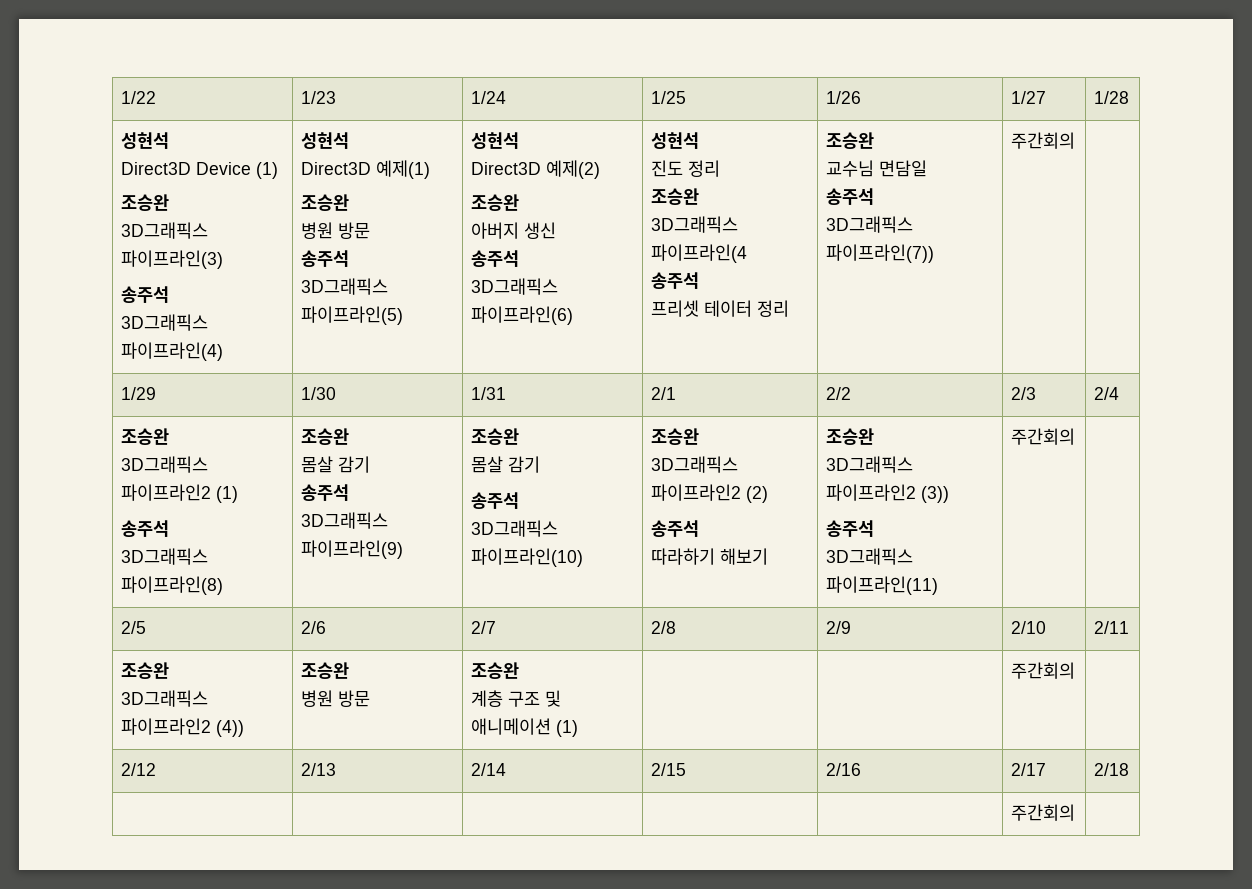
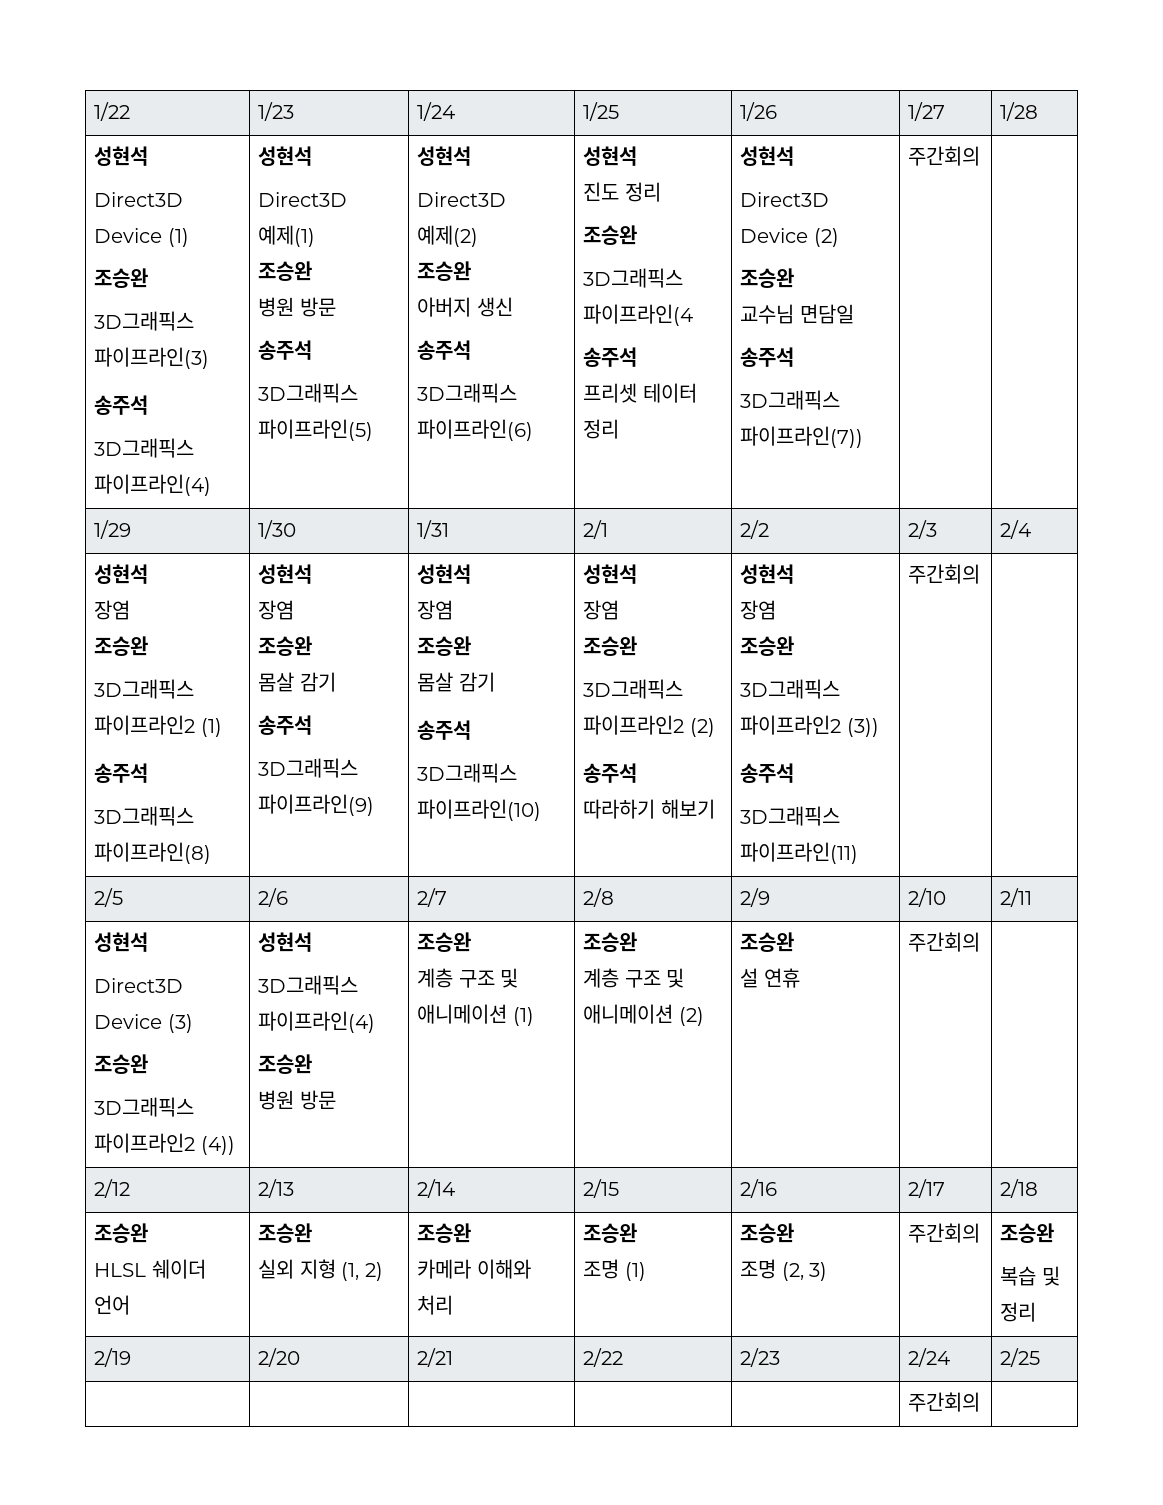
- 프리셋 테이터 정리
+ 프리셋 테이터 정리 | 성현석
+ Direct3D Device (2)
  1/29 | 1/30 | 1/31 | 2/1 | 2/2 | 2/3 | 2/4
+ 성현석
+ 장염
- 3D그래픽스 파이프라인(8)
+ 3D그래픽스 파이프라인(8) | 성현석
+ 장염
- 3D그래픽스 파이프라인(9)
+ 3D그래픽스 파이프라인(9) | 성현석
+ 장염
- 3D그래픽스 파이프라인(10)
+ 3D그래픽스 파이프라인(10) | 성현석
+ 장염
- 따라하기 해보기
+ 따라하기 해보기 | 성현석
+ 장염
  2/5 | 2/6 | 2/7 | 2/8 | 2/9 | 2/10 | 2/11
+ 성현석
+ Direct3D Device (3)
  조승완
- 3D그래픽스 파이프라인2 (4)) | 조승완
+ 3D그래픽스 파이프라인2 (4)) | 성현석
+ 3D그래픽스 파이프라인(4)
+ 조승완
  병원 방문 | 조승완
- 계층 구조 및 애니메이션 (1) | | | 주간회의 |
+ 계층 구조 및 애니메이션 (1) | 조승완
+ 계층 구조 및 애니메이션 (2) | 조승완
+ 설 연휴 | 주간회의 |
  2/12 | 2/13 | 2/14 | 2/15 | 2/16 | 2/17 | 2/18
+ 조승완
+ HLSL 쉐이더 언어 | 조승완
+ 실외 지형 (1, 2) | 조승완
+ 카메라 이해와 처리 | 조승완
+ 조명 (1) | 조승완
+ 조명 (2, 3) | 주간회의 | 조승완
+ 복습 및 정리
+ 2/19 | 2/20 | 2/21 | 2/22 | 2/23 | 2/24 | 2/25

